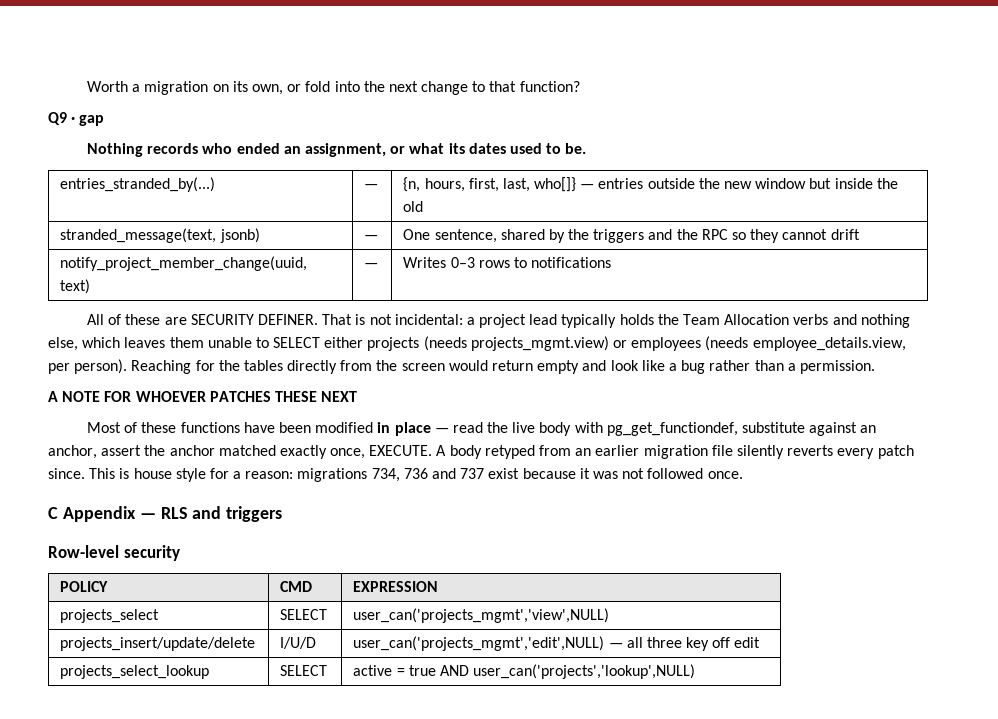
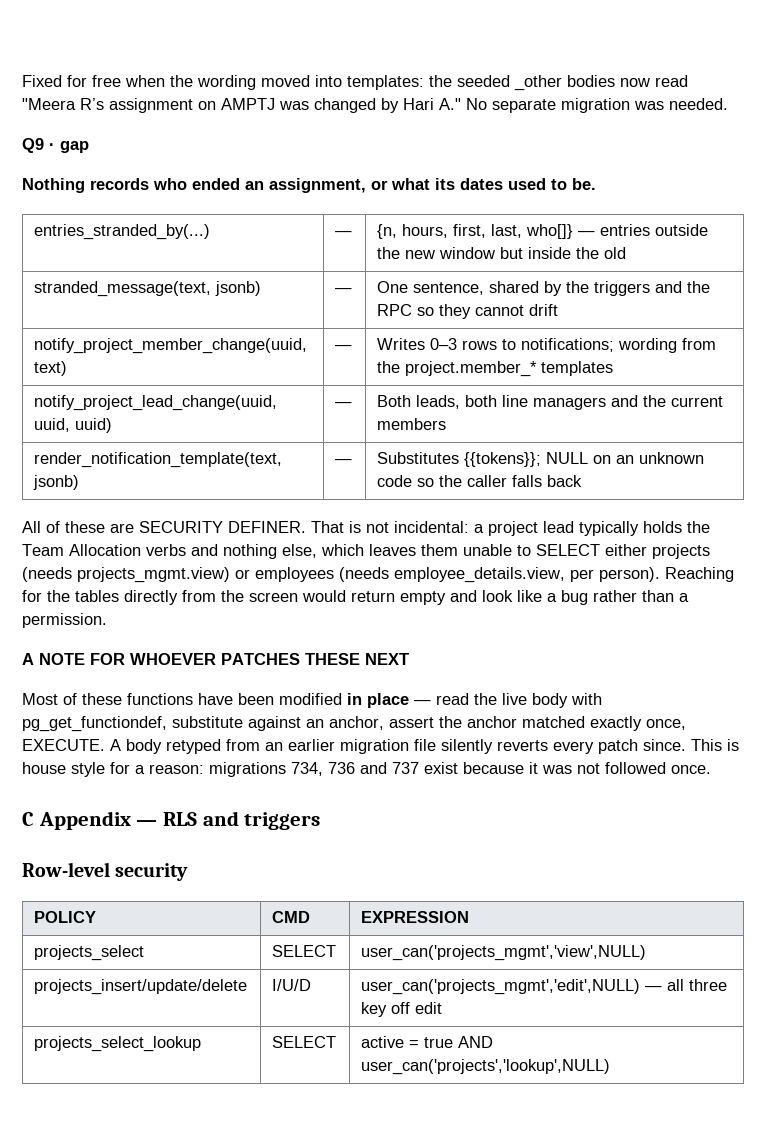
- Worth a migration on its own, or fold into the next change to that function?
+ Fixed for free when the wording moved into templates: the seeded _other bodies now read "Meera R’s assignment on AMPTJ was changed by Hari A." No separate migration was needed.
- notify_project_member_change(uuid, text) | — | Writes 0–3 rows to notifications
+ notify_project_member_change(uuid, text) | — | Writes 0–3 rows to notifications; wording from the project.member_* templates
+ notify_project_lead_change(uuid, uuid, uuid) | — | Both leads, both line managers and the current members
+ render_notification_template(text, jsonb) | — | Substitutes {{tokens}}; NULL on an unknown code so the caller falls back

